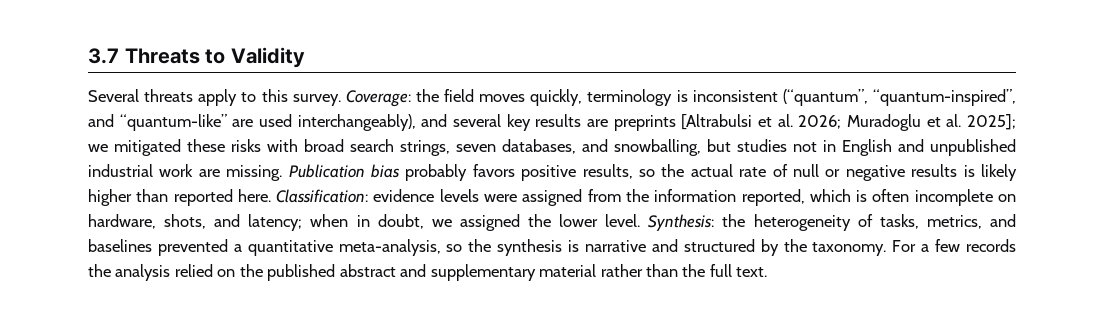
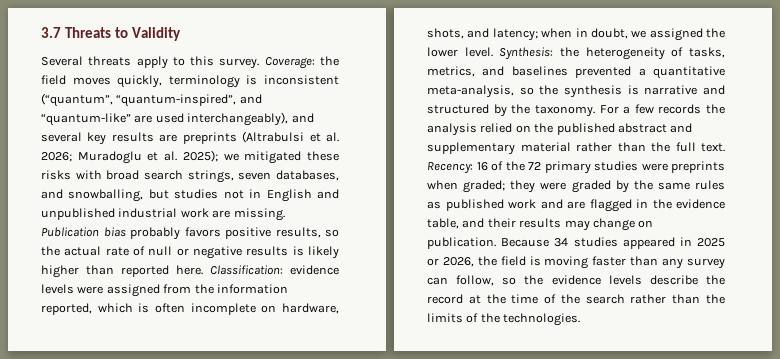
- Coverage: the field moves quickly, terminology is inconsistent (“quantum”, “quantum-inspired”, and “quantum-like” are used interchangeably), and several key results are preprints [Altrabulsi et al. 2026; Muradoglu et al. 2025]; we mitigated these risks with broad search strings, seven databases, and snowballing, but studies not in English and unpublished industrial work are missing.
+ Coverage: the field moves quickly, terminology is inconsistent (“quantum”, “quantum-inspired”, and “quantum-like” are used interchangeably), and several key results are preprints (Altrabulsi et al. 2026; Muradoglu et al. 2025); we mitigated these risks with broad search strings, seven databases, and snowballing, but studies not in English and unpublished industrial work are missing.
+ Recency: 16 of the 72 primary studies were preprints when graded; they were graded by the same rules as published work and are flagged in the evidence table, and their results may change on publication. Because 34 studies appeared in 2025 or 2026, the field is moving faster than any survey can follow, so the evidence levels describe the record at the time of the search rather than the limits of the technologies.

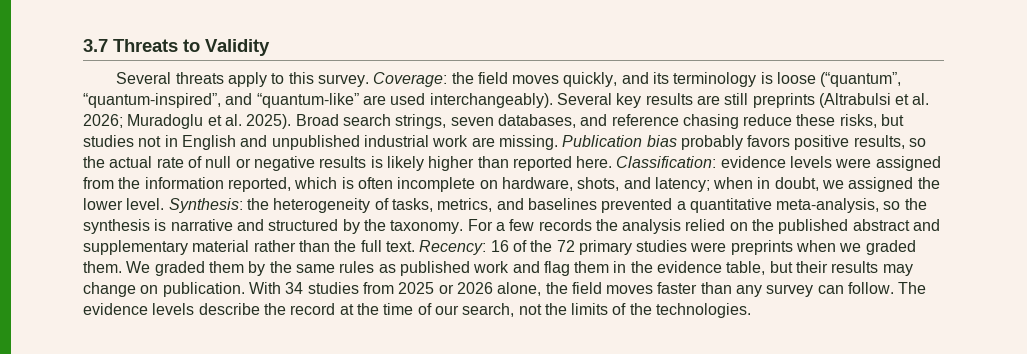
- Coverage: the field moves quickly, terminology is inconsistent (“quantum”, “quantum-inspired”, and “quantum-like” are used interchangeably), and several key results are preprints (Altrabulsi et al. 2026; Muradoglu et al. 2025); we mitigated these risks with broad search strings, seven databases, and snowballing, but studies not in English and unpublished industrial work are missing.
+ Coverage: the field moves quickly, and its terminology is loose (“quantum”, “quantum-inspired”, and “quantum-like” are used interchangeably). Several key results are still preprints (Altrabulsi et al. 2026; Muradoglu et al. 2025). Broad search strings, seven databases, and reference chasing reduce these risks, but studies not in English and unpublished industrial work are missing.
- Recency: 16 of the 72 primary studies were preprints when graded; they were graded by the same rules as published work and are flagged in the evidence table, and their results may change on publication.
+ Recency: 16 of the 72 primary studies were preprints when we graded them. We graded them by the same rules as published work and flag them in the evidence table, but their results may change on publication.
- Because 34 studies appeared in 2025 or 2026, the field is moving faster than any survey can follow, so the evidence levels describe the record at the time of the search rather than the limits of the technologies.
+ With 34 studies from 2025 or 2026 alone, the field moves faster than any survey can follow. The evidence levels describe the record at the time of our search, not the limits of the technologies.

